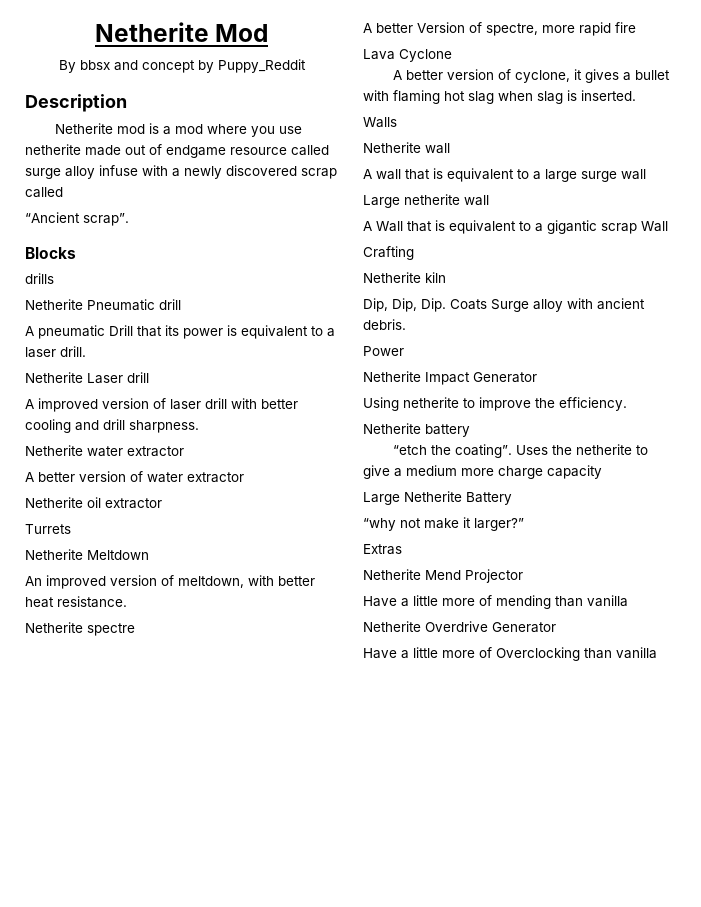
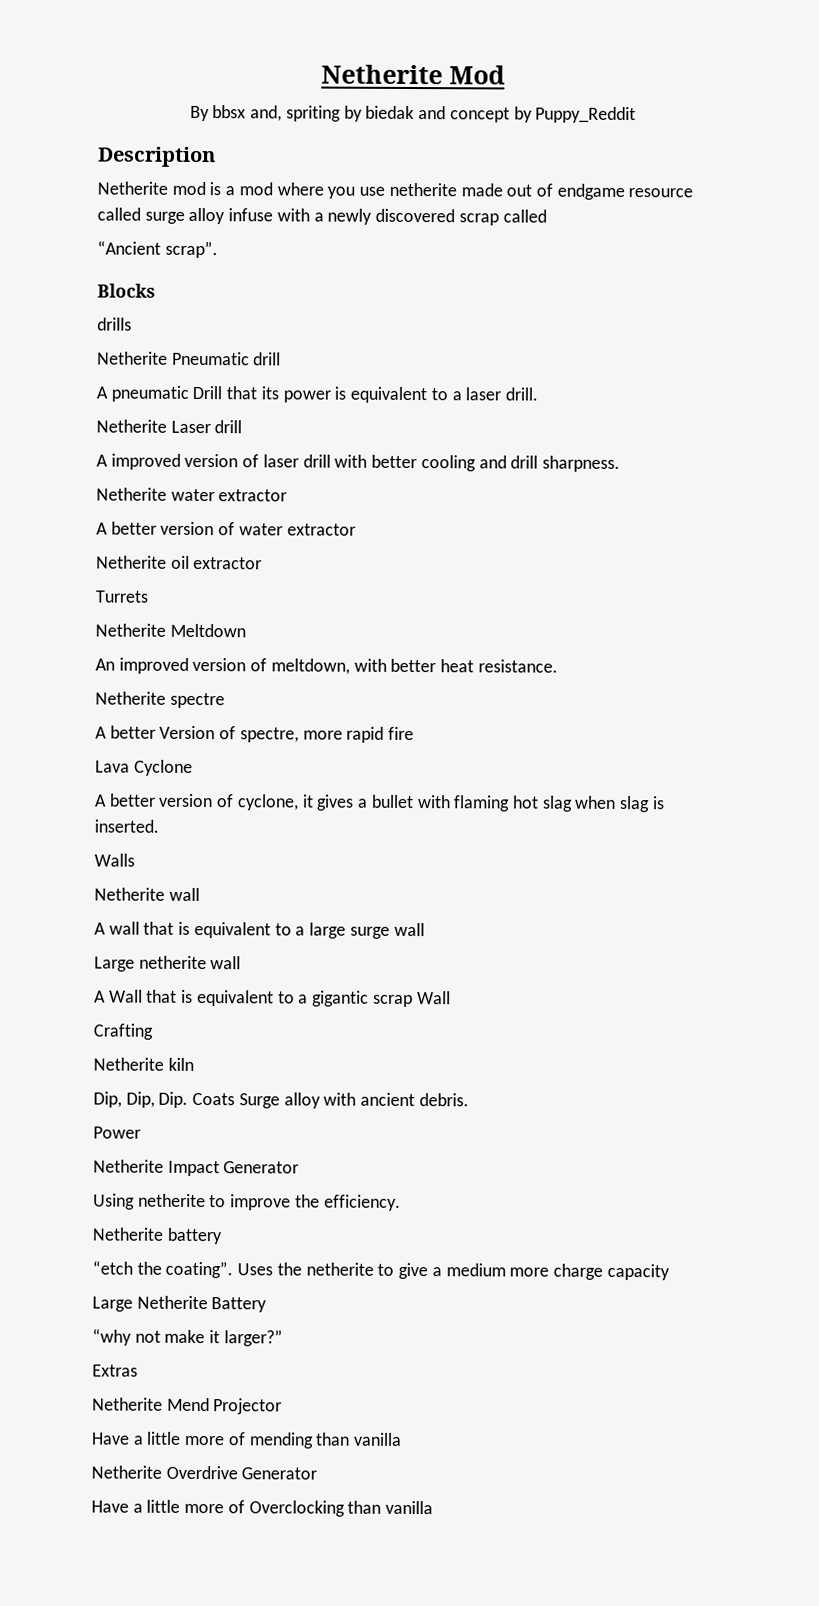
- By bbsx and concept by Puppy_Reddit
+ By bbsx and, spriting by biedak and concept by Puppy_Reddit

